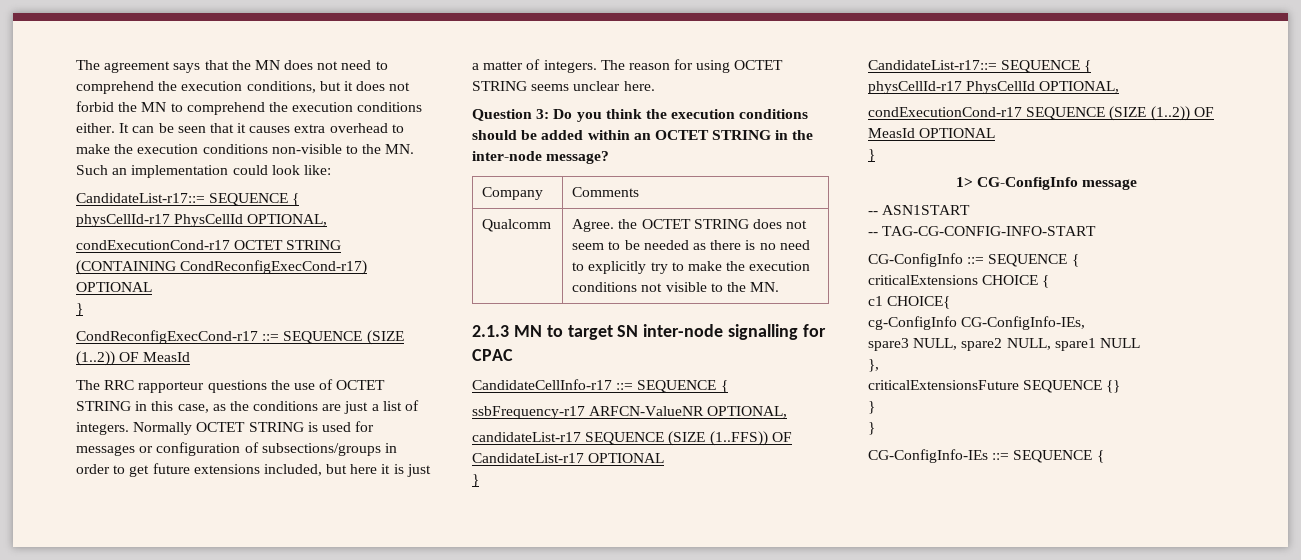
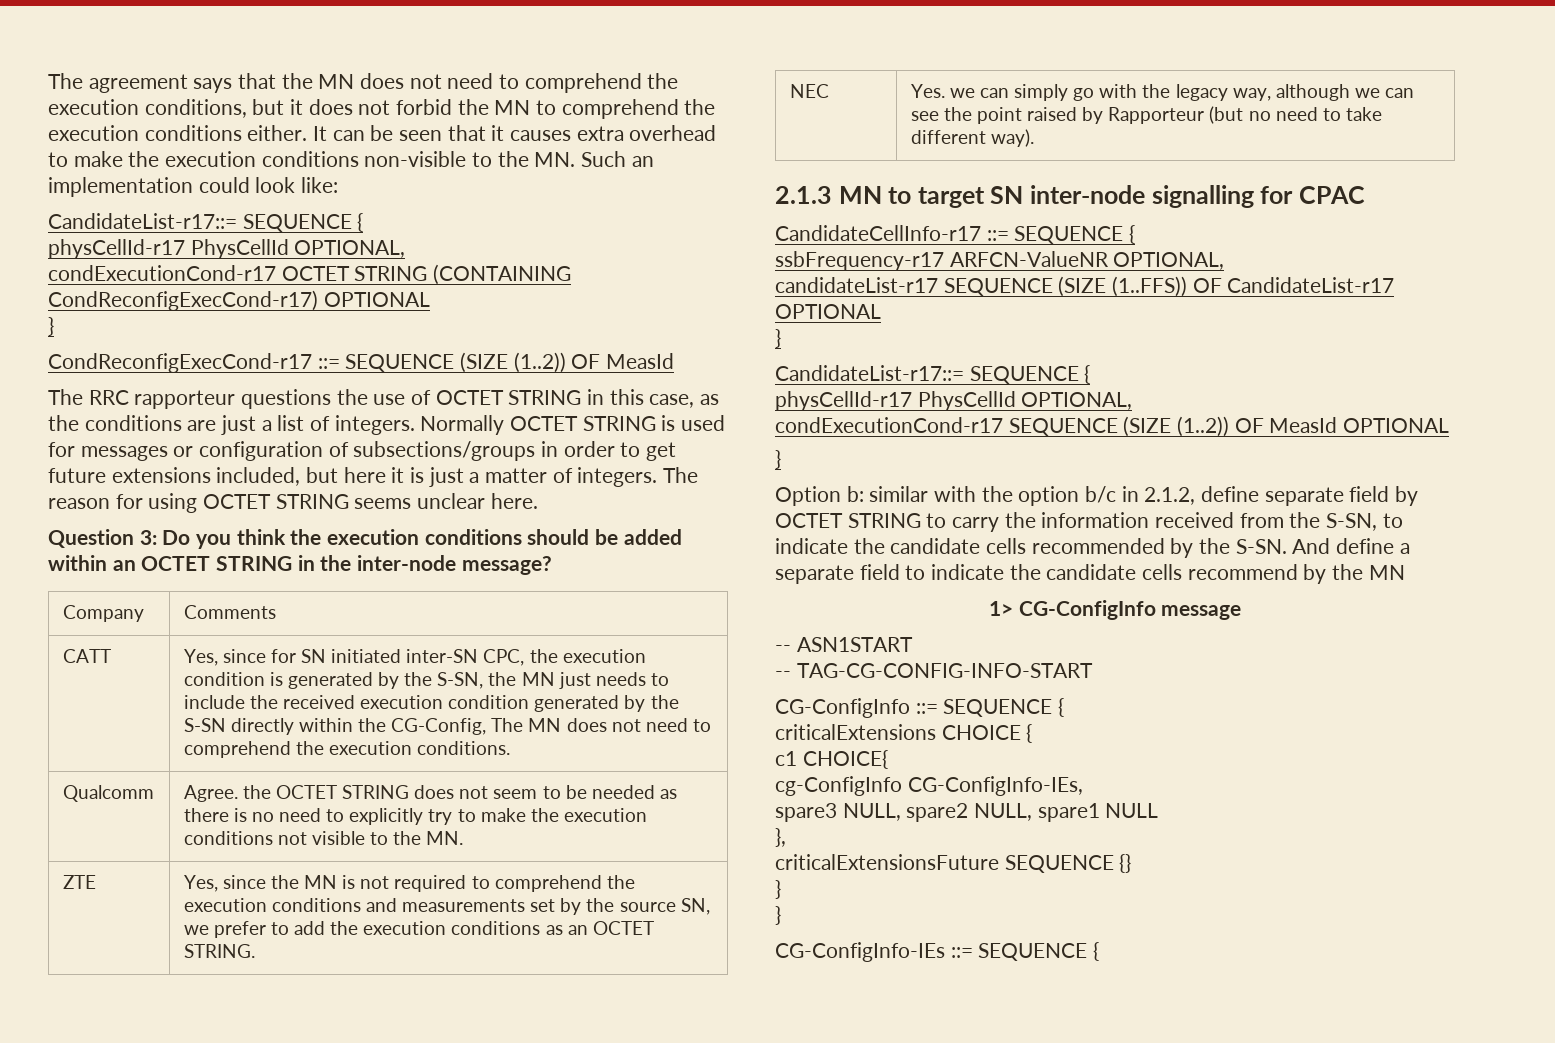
+ CATT | Yes, since for SN initiated inter-SN CPC, the execution condition is generated by the S-SN, the MN just needs to include the received execution condition generated by the S-SN directly within the CG-Config, The MN does not need to comprehend the execution conditions.
+ ZTE | Yes, since the MN is not required to comprehend the execution conditions and measurements set by the source SN, we prefer to add the execution conditions as an OCTET STRING.
+ NEC | Yes. we can simply go with the legacy way, although we can see the point raised by Rapporteur (but no need to take different way).
+ Option b: similar with the option b/c in 2.1.2, define separate field by OCTET STRING to carry the information received from the S-SN, to indicate the candidate cells recommended by the S-SN. And define a separate field to indicate the candidate cells recommend by the MN

